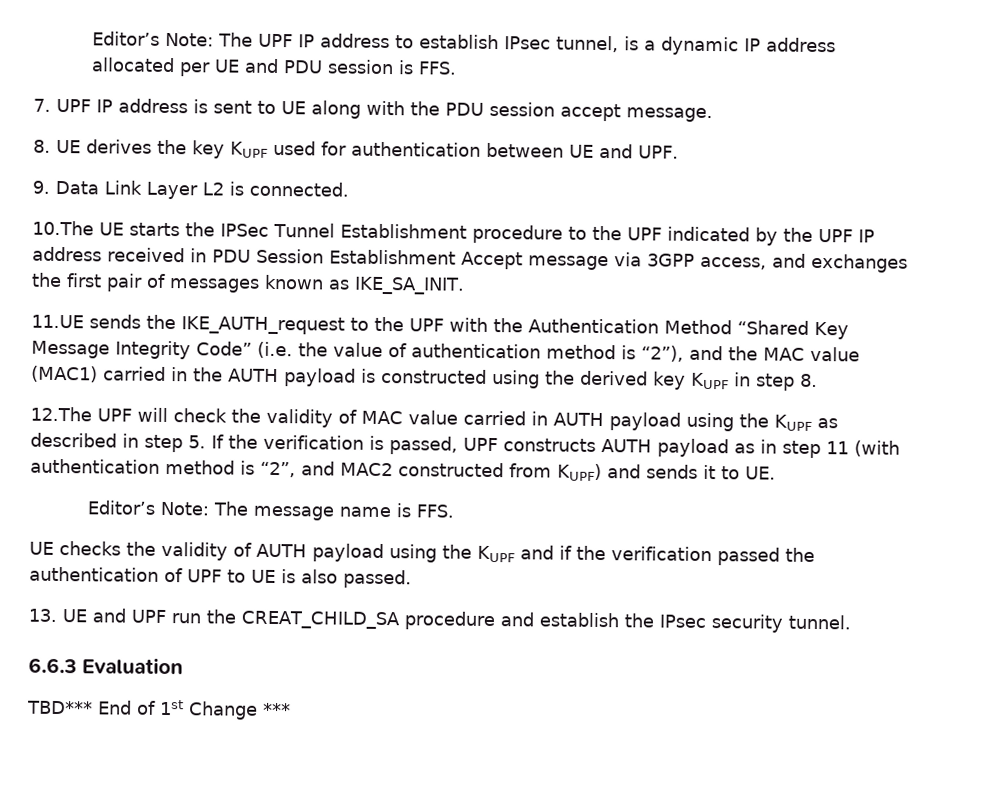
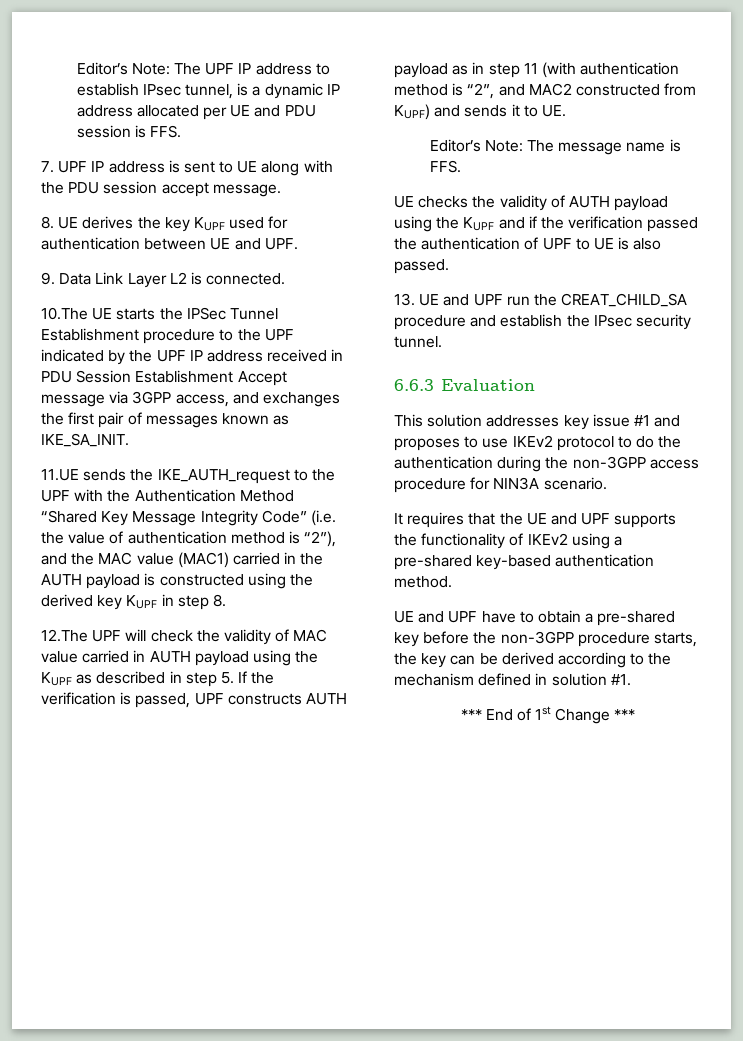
- TBD*** End of 1st Change ***
+ This solution addresses key issue #1 and proposes to use IKEv2 protocol to do the authentication during the non-3GPP access procedure for NIN3A scenario.
+ It requires that the UE and UPF supports the functionality of IKEv2 using a pre-shared key-based authentication method.
+ UE and UPF have to obtain a pre-shared key before the non-3GPP procedure starts, the key can be derived according to the mechanism defined in solution #1.
+ *** End of 1st Change ***

